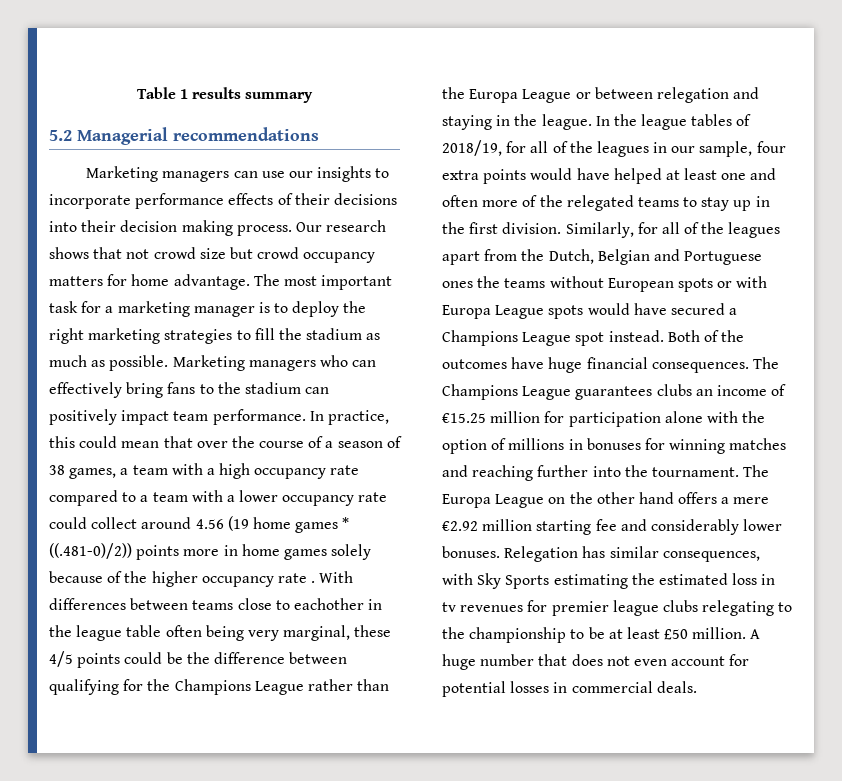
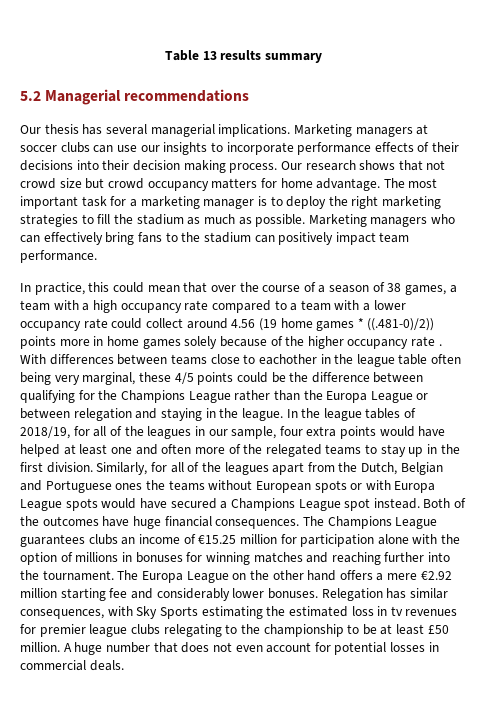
- Table 1 results summary
+ Table 13 results summary
- Marketing managers can use our insights to incorporate performance effects of their decisions into their decision making process.
+ Our thesis has several managerial implications. Marketing managers at soccer clubs can use our insights to incorporate performance effects of their decisions into their decision making process.
- Marketing managers who can effectively bring fans to the stadium can positively impact team performance. In practice, this could mean that over the course of a season of 38 games, a team with a high occupancy rate compared to a team with a lower occupancy rate could collect around 4.56 (19 home games * ((.481-0)/2)) points more in home games solely because of the higher occupancy rate .
+ Marketing managers who can effectively bring fans to the stadium can positively impact team performance.
+ In practice, this could mean that over the course of a season of 38 games, a team with a high occupancy rate compared to a team with a lower occupancy rate could collect around 4.56 (19 home games * ((.481-0)/2)) points more in home games solely because of the higher occupancy rate .

